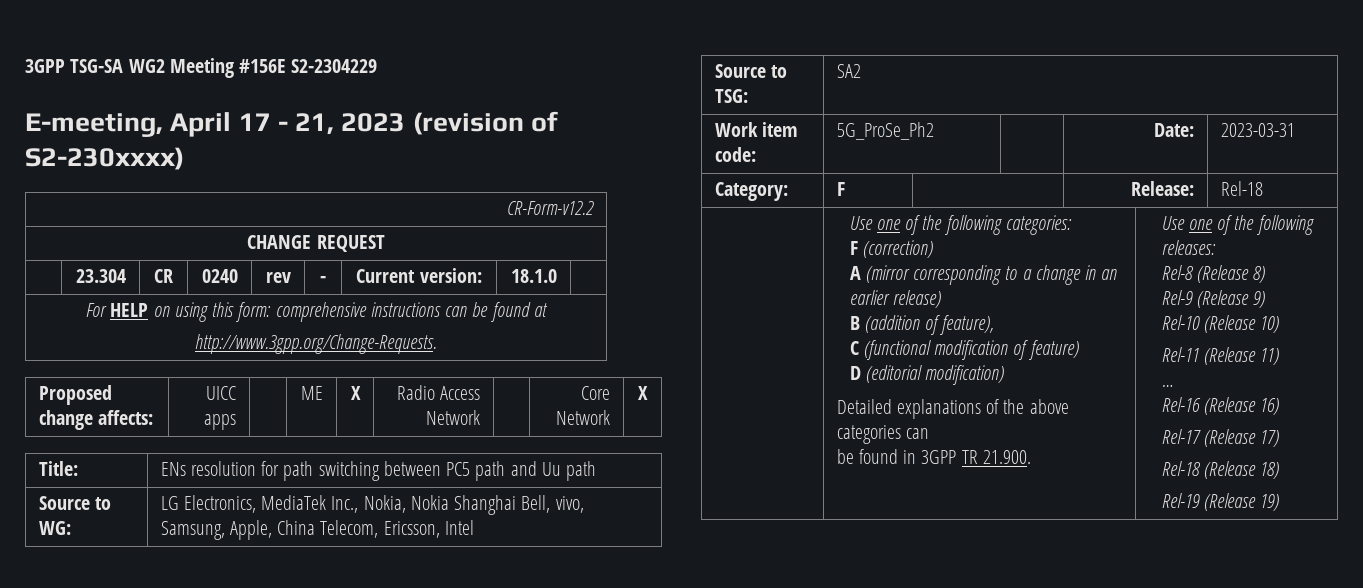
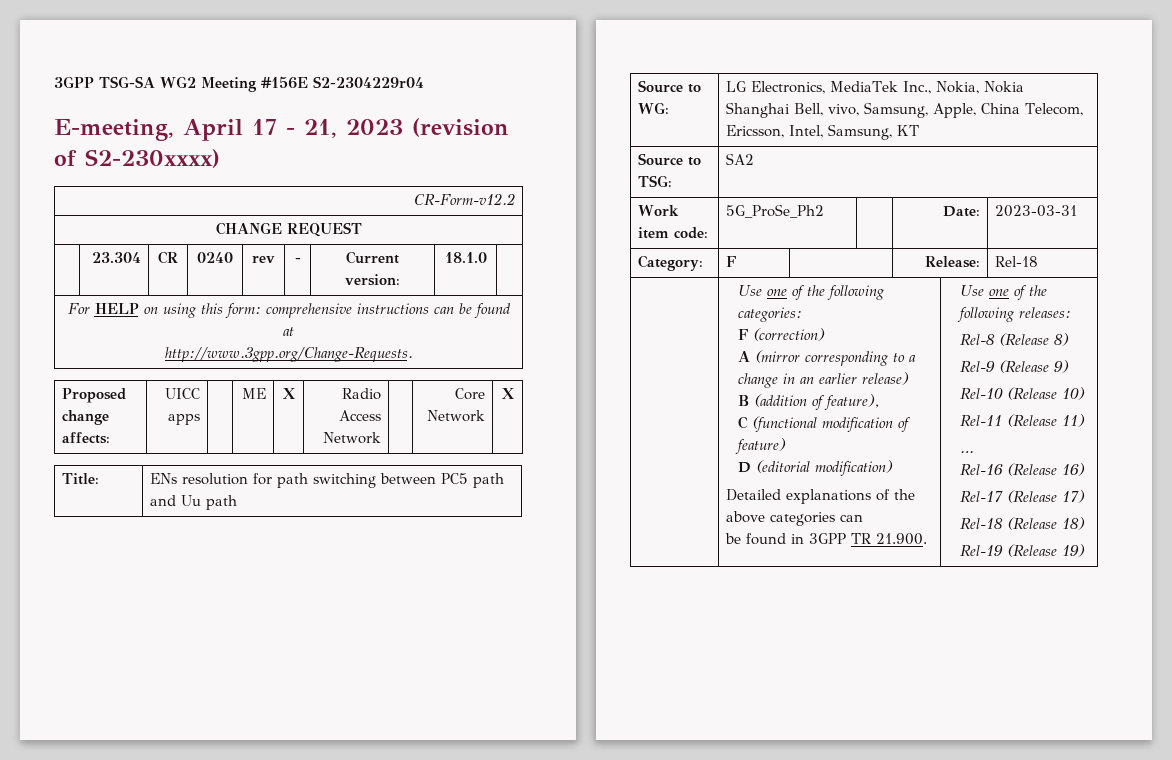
- 3GPP TSG-SA WG2 Meeting #156E S2-2304229
+ 3GPP TSG-SA WG2 Meeting #156E S2-2304229r04
- Source to WG: | LG Electronics, MediaTek Inc., Nokia, Nokia Shanghai Bell, vivo, Samsung, Apple, China Telecom, Ericsson, Intel
+ Source to WG: | LG Electronics, MediaTek Inc., Nokia, Nokia Shanghai Bell, vivo, Samsung, Apple, China Telecom, Ericsson, Intel, Samsung, KT

